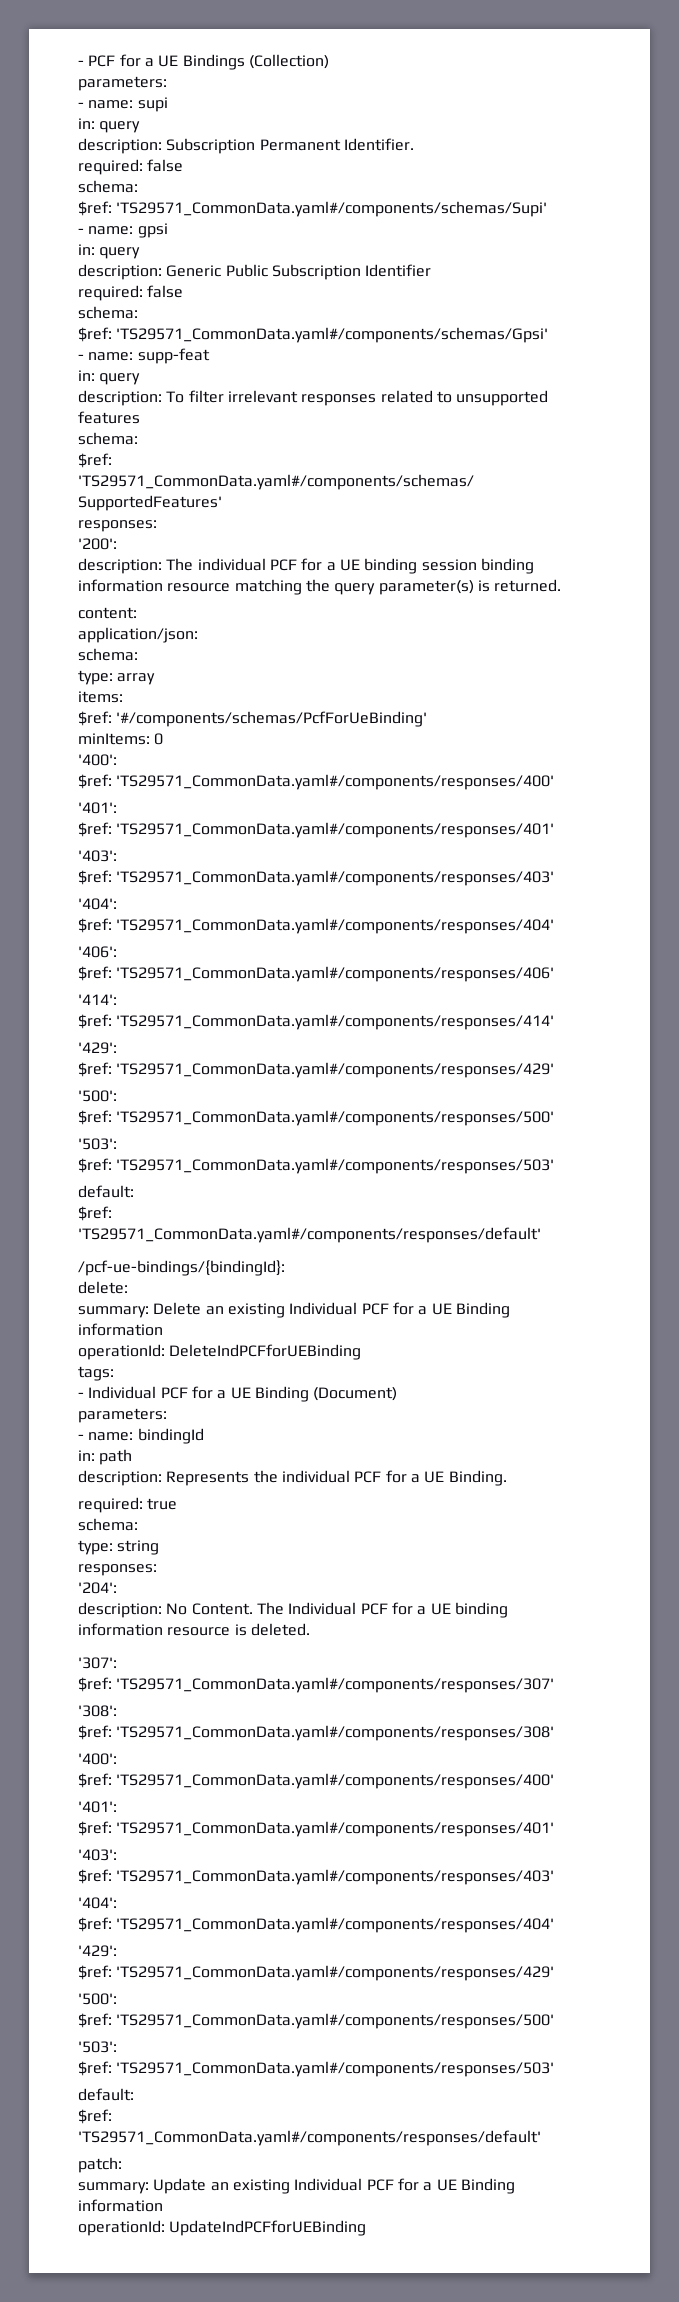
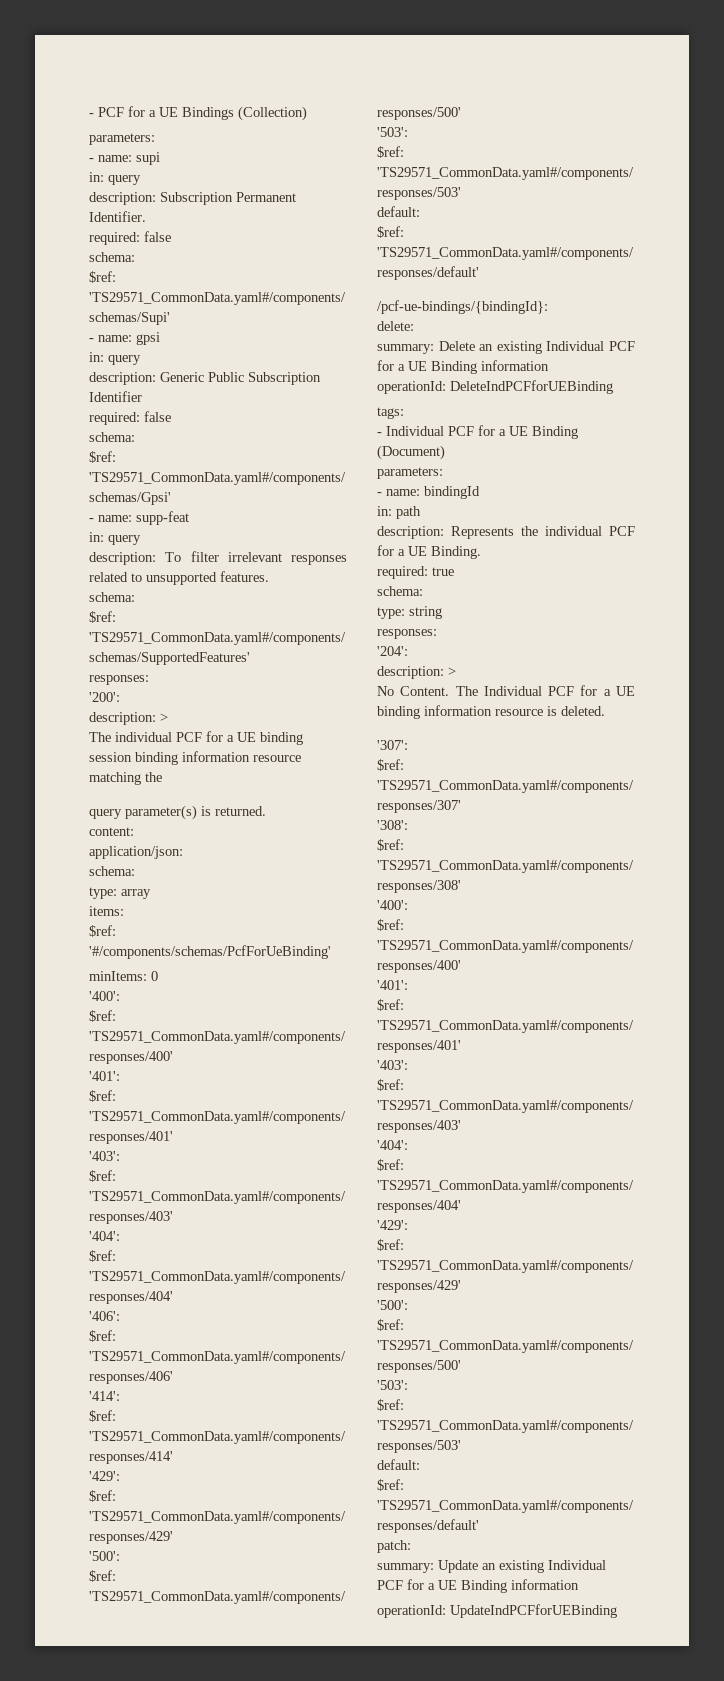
- description: To filter irrelevant responses related to unsupported features
+ description: To filter irrelevant responses related to unsupported features.
  '200':
- description: The individual PCF for a UE binding session binding information resource matching the query parameter(s) is returned.
+ description: >
+ The individual PCF for a UE binding session binding information resource matching the
+ query parameter(s) is returned.
  '204':
- description: No Content.
+ description: >
+ No Content.

